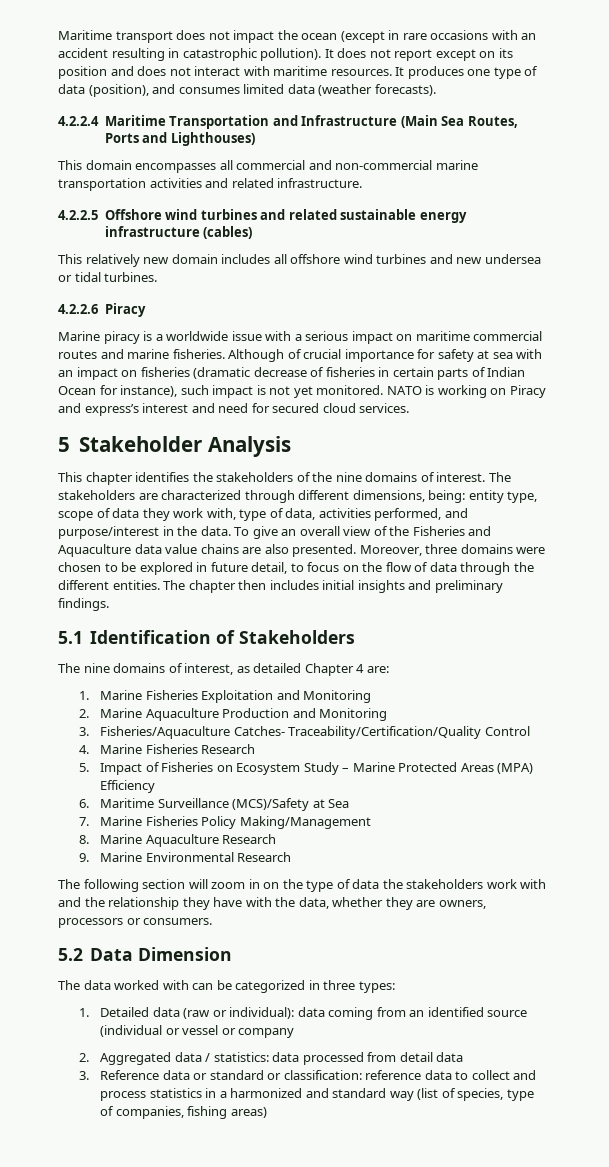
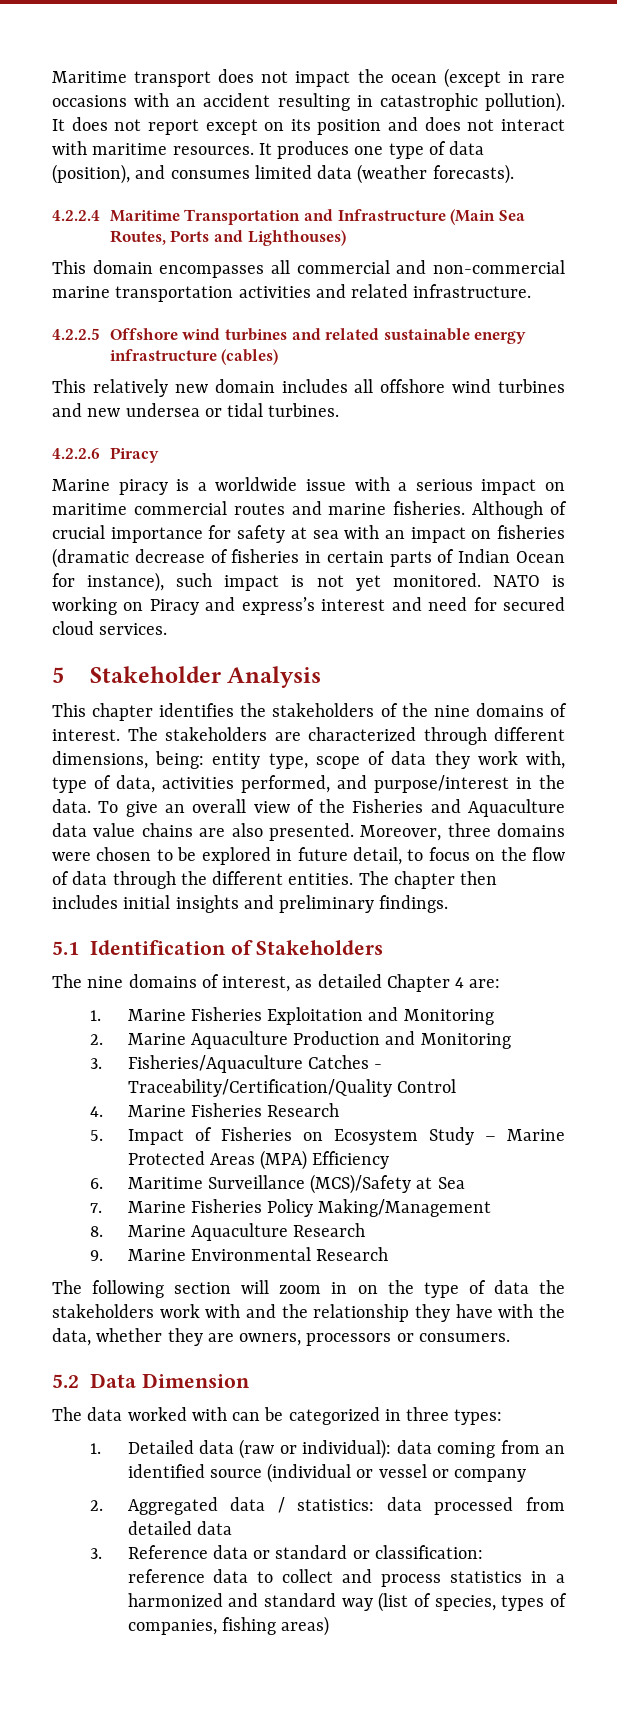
- 3. Fisheries/Aquaculture Catches- Traceability/Certification/Quality Control
+ 3. Fisheries/Aquaculture Catches - Traceability/Certification/Quality Control
- 2. Aggregated data / statistics: data processed from detail data
+ 2. Aggregated data / statistics: data processed from detailed data
- 3. Reference data or standard or classification: reference data to collect and process statistics in a harmonized and standard way (list of species, type of companies, fishing areas)
+ 3. Reference data or standard or classification: reference data to collect and process statistics in a harmonized and standard way (list of species, types of companies, fishing areas)

